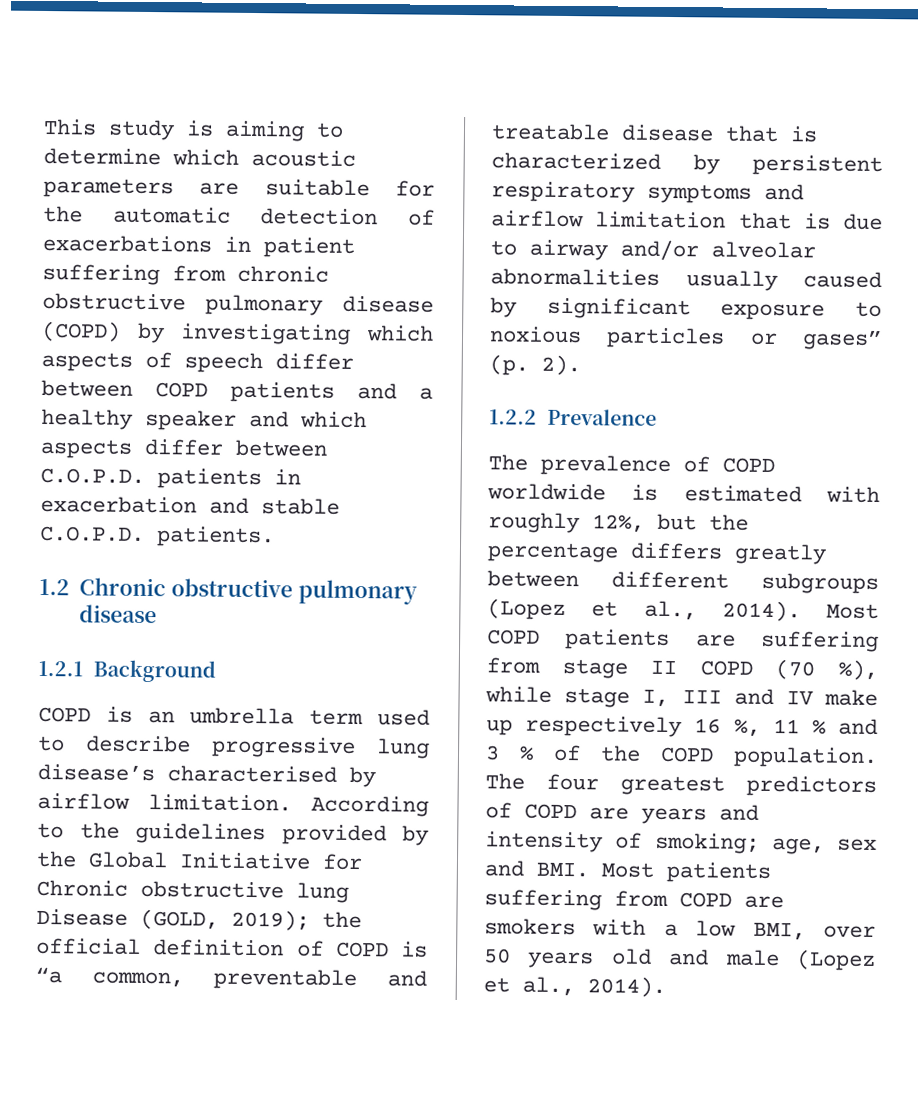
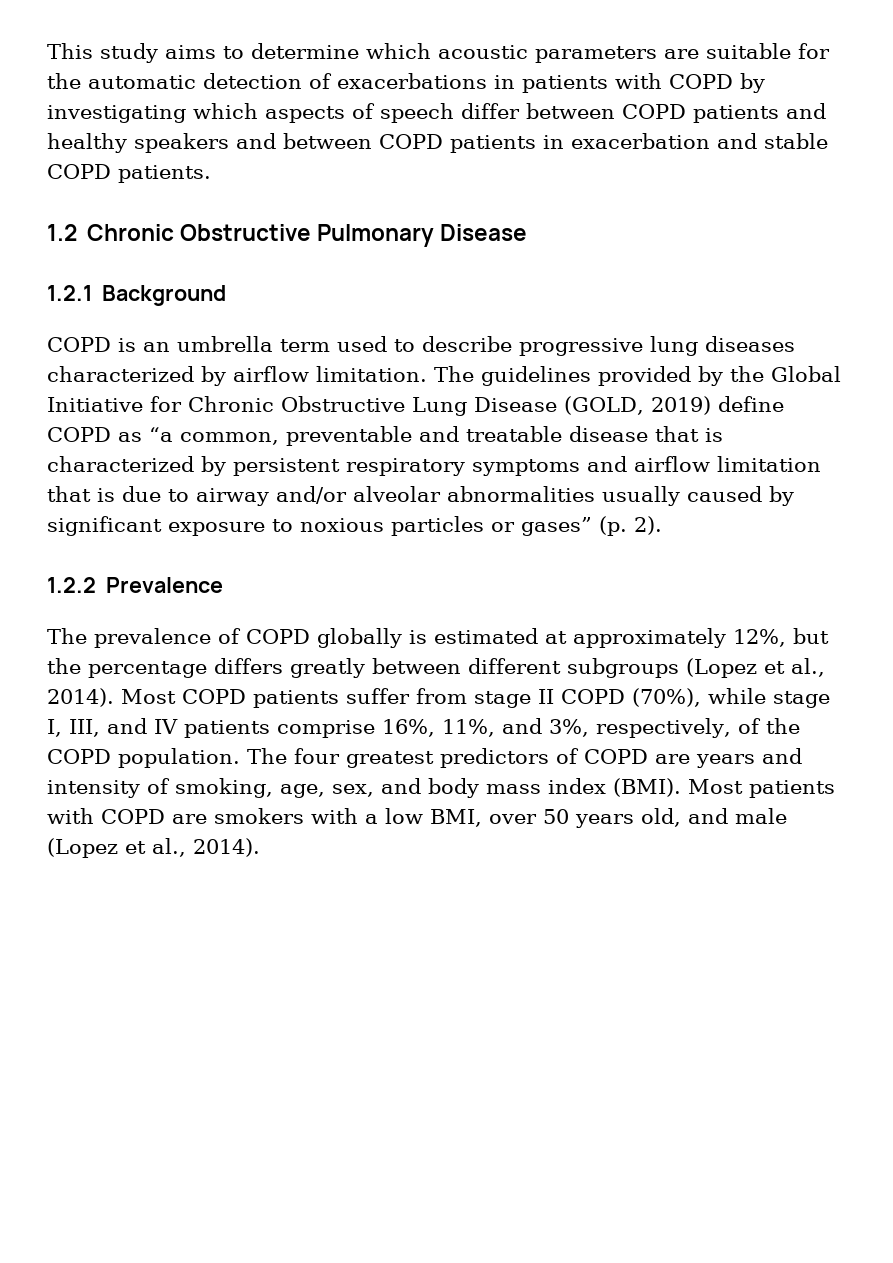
- This study is aiming to determine which acoustic parameters are suitable for the automatic detection of exacerbations in patient suffering from chronic obstructive pulmonary disease (COPD) by investigating which aspects of speech differ between COPD patients and a healthy speaker and which aspects differ between C.O.P.D. patients in exacerbation and stable C.O.P.D. patients.
+ This study aims to determine which acoustic parameters are suitable for the automatic detection of exacerbations in patients with COPD by investigating which aspects of speech differ between COPD patients and healthy speakers and between COPD patients in exacerbation and stable COPD patients.
- 1.2 Chronic obstructive pulmonary disease
+ 1.2 Chronic Obstructive Pulmonary Disease
- COPD is an umbrella term used to describe progressive lung disease’s characterised by airflow limitation.
+ COPD is an umbrella term used to describe progressive lung diseases characterized by airflow limitation.
- According to the guidelines provided by the Global Initiative for Chronic obstructive lung Disease (GOLD, 2019); the official definition of COPD is “a common, preventable and treatable disease that is characterized by persistent respiratory symptoms and airflow limitation that is due to airway and/or alveolar abnormalities usually caused by significant exposure to noxious particles or gases” (p. 2).
+ The guidelines provided by the Global Initiative for Chronic Obstructive Lung Disease (GOLD, 2019) define COPD as “a common, preventable and treatable disease that is characterized by persistent respiratory symptoms and airflow limitation that is due to airway and/or alveolar abnormalities usually caused by significant exposure to noxious particles or gases” (p. 2).
- The prevalence of COPD worldwide is estimated with roughly 12%, but the percentage differs greatly between different subgroups (Lopez et al., 2014).
+ The prevalence of COPD globally is estimated at approximately 12%, but the percentage differs greatly between different subgroups (Lopez et al., 2014).
- Most COPD patients are suffering from stage II COPD (70 %), while stage I, III and IV make up respectively 16 %, 11 % and 3 % of the COPD population.
+ Most COPD patients suffer from stage II COPD (70%), while stage I, III, and IV patients comprise 16%, 11%, and 3%, respectively, of the COPD population.
- The four greatest predictors of COPD are years and intensity of smoking; age, sex and BMI. Most patients suffering from COPD are smokers with a low BMI, over 50 years old and male (Lopez et al., 2014).
+ The four greatest predictors of COPD are years and intensity of smoking, age, sex, and body mass index (BMI). Most patients with COPD are smokers with a low BMI, over 50 years old, and male (Lopez et al., 2014).

